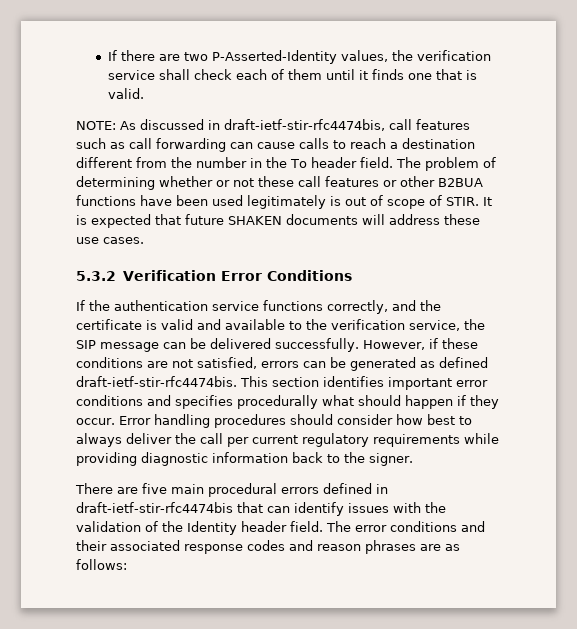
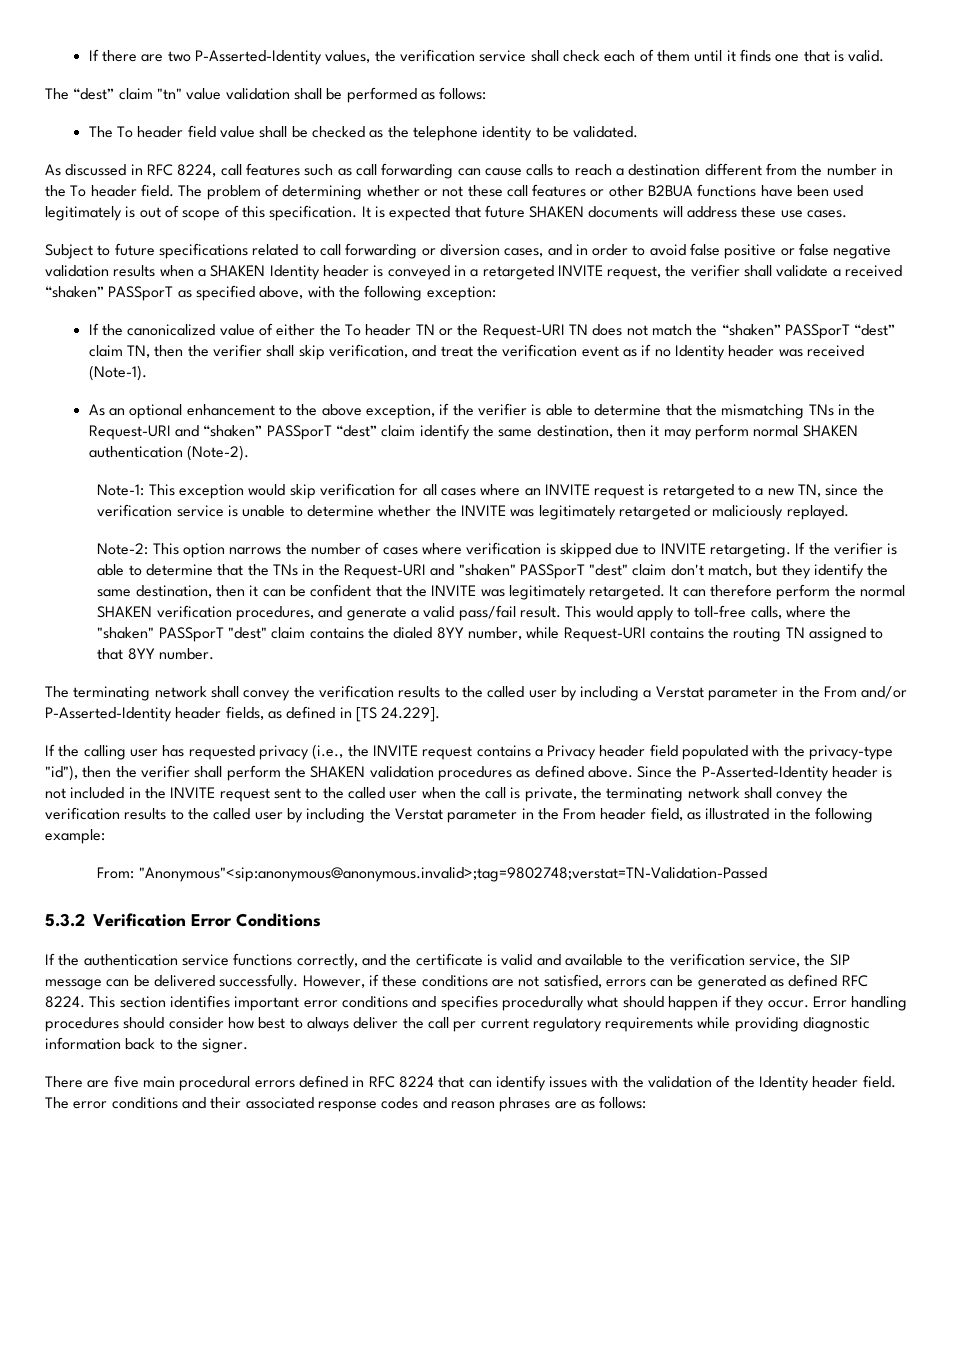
- NOTE: As discussed in draft-ietf-stir-rfc4474bis, call features such as call forwarding can cause calls to reach a destination different from the number in the To header field.
+ The “dest” claim "tn" value validation shall be performed as follows:
+ The To header field value shall be checked as the telephone identity to be validated.
+ As discussed in RFC 8224, call features such as call forwarding can cause calls to reach a destination different from the number in the To header field.
- The problem of determining whether or not these call features or other B2BUA functions have been used legitimately is out of scope of STIR.
+ The problem of determining whether or not these call features or other B2BUA functions have been used legitimately is out of scope of this specification.
+ Subject to future specifications related to call forwarding or diversion cases, and in order to avoid false positive or false negative validation results when a SHAKEN Identity header is conveyed in a retargeted INVITE request, the verifier shall validate a received “shaken” PASSporT as specified above, with the following exception:
+ If the canonicalized value of either the To header TN or the Request-URI TN does not match the “shaken” PASSporT “dest” claim TN, then the verifier shall skip verification, and treat the verification event as if no Identity header was received (Note-1).
+ As an optional enhancement to the above exception, if the verifier is able to determine that the mismatching TNs in the Request-URI and “shaken” PASSporT “dest” claim identify the same destination, then it may perform normal SHAKEN authentication (Note-2).
+ Note-1: This exception would skip verification for all cases where an INVITE request is retargeted to a new TN, since the verification service is unable to determine whether the INVITE was legitimately retargeted or maliciously replayed.
+ Note-2: This option narrows the number of cases where verification is skipped due to INVITE retargeting. If the verifier is able to determine that the TNs in the Request-URI and "shaken" PASSporT "dest" claim don't match, but they identify the same destination, then it can be confident that the INVITE was legitimately retargeted. It can therefore perform the normal SHAKEN verification procedures, and generate a valid pass/fail result. This would apply to toll-free calls, where the "shaken" PASSporT "dest" claim contains the dialed 8YY number, while Request-URI contains the routing TN assigned to that 8YY number.
+ The terminating network shall convey the verification results to the called user by including a Verstat parameter in the From and/or P-Asserted-Identity header fields, as defined in [TS 24.229].
+ If the calling user has requested privacy (i.e., the INVITE request contains a Privacy header field populated with the privacy-type "id"), then the verifier shall perform the SHAKEN validation procedures as defined above. Since the P-Asserted-Identity header is not included in the INVITE request sent to the called user when the call is private, the terminating network shall convey the verification results to the called user by including the Verstat parameter in the From header field, as illustrated in the following example:
+ From: "Anonymous"<sip:anonymous@anonymous.invalid>;tag=9802748;verstat=TN-Validation-Passed
- However, if these conditions are not satisfied, errors can be generated as defined draft-ietf-stir-rfc4474bis.
+ However, if these conditions are not satisfied, errors can be generated as defined RFC 8224.
- There are five main procedural errors defined in draft-ietf-stir-rfc4474bis that can identify issues with the validation of the Identity header field.
+ There are five main procedural errors defined in RFC 8224 that can identify issues with the validation of the Identity header field.

